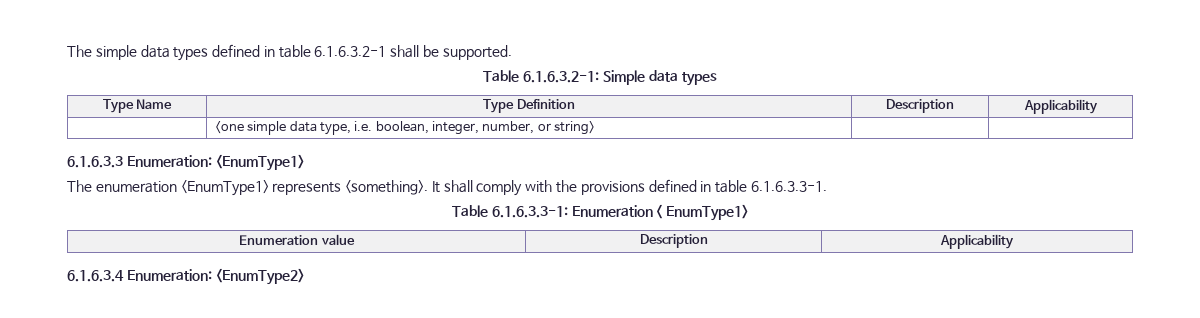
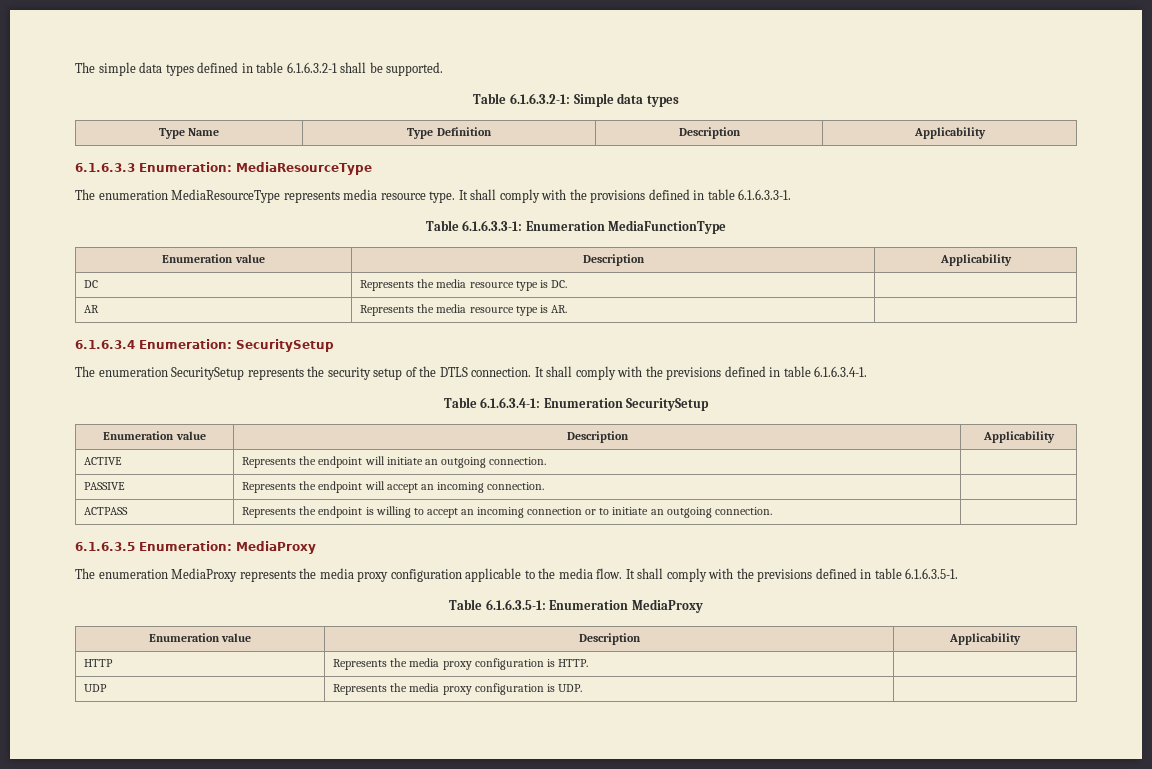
- | <one simple data type, i.e. boolean, integer, number, or string> | |
- 6.1.6.3.3 Enumeration: <EnumType1>
- The enumeration <EnumType1> represents <something>.
+ 6.1.6.3.3 Enumeration: MediaResourceType
+ The enumeration MediaResourceType represents media resource type.
- Table 6.1.6.3.3-1: Enumeration < EnumType1>
+ Table 6.1.6.3.3-1: Enumeration MediaFunctionType
  Enumeration value | Description | Applicability
- 6.1.6.3.4 Enumeration: <EnumType2>
+ DC | Represents the media resource type is DC. |
+ AR | Represents the media resource type is AR. |
+ 6.1.6.3.4 Enumeration: SecuritySetup
+ The enumeration SecuritySetup represents the security setup of the DTLS connection. It shall comply with the previsions defined in table 6.1.6.3.4-1.
+ Table 6.1.6.3.4-1: Enumeration SecuritySetup
+ Enumeration value | Description | Applicability
+ ACTIVE | Represents the endpoint will initiate an outgoing connection. |
+ PASSIVE | Represents the endpoint will accept an incoming connection. |
+ ACTPASS | Represents the endpoint is willing to accept an incoming connection or to initiate an outgoing connection. |
+ 6.1.6.3.5 Enumeration: MediaProxy
+ The enumeration MediaProxy represents the media proxy configuration applicable to the media flow. It shall comply with the previsions defined in table 6.1.6.3.5-1.
+ Table 6.1.6.3.5-1: Enumeration MediaProxy
+ Enumeration value | Description | Applicability
+ HTTP | Represents the media proxy configuration is HTTP. |
+ UDP | Represents the media proxy configuration is UDP. |

